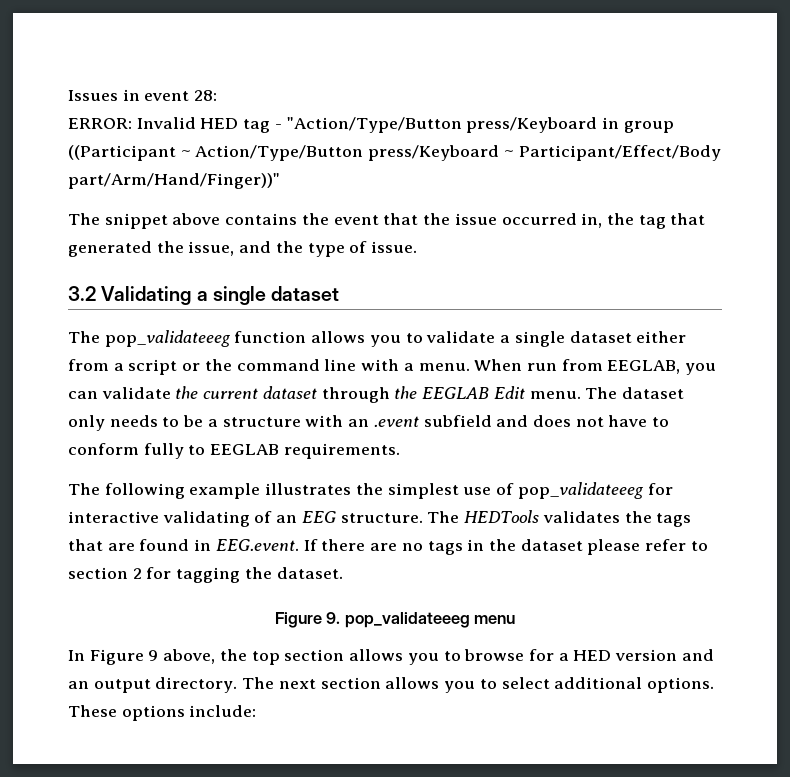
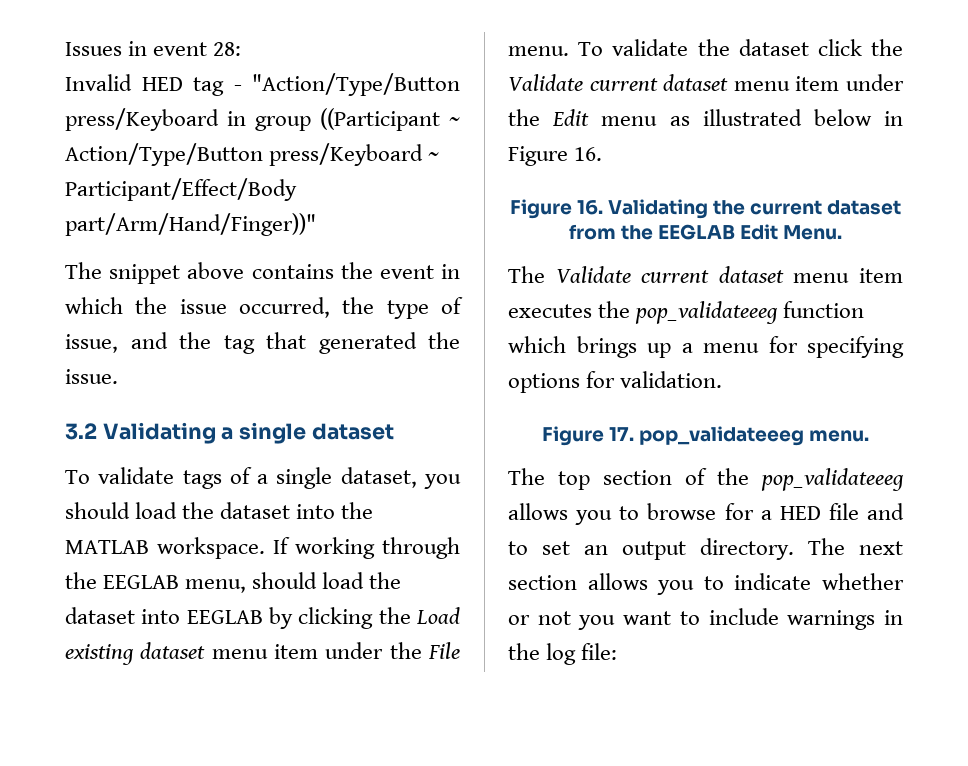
- ERROR: Invalid HED tag - "Action/Type/Button press/Keyboard in group ((Participant ~ Action/Type/Button press/Keyboard ~ Participant/Effect/Body part/Arm/Hand/Finger))"
+ Invalid HED tag - "Action/Type/Button press/Keyboard in group ((Participant ~ Action/Type/Button press/Keyboard ~ Participant/Effect/Body part/Arm/Hand/Finger))"
- The snippet above contains the event that the issue occurred in, the tag that generated the issue, and the type of issue.
+ The snippet above contains the event in which the issue occurred, the type of issue, and the tag that generated the issue.
- The pop_validateeeg function allows you to validate a single dataset either from a script or the command line with a menu. When run from EEGLAB, you can validate the current dataset through the EEGLAB Edit menu. The dataset only needs to be a structure with an .event subfield and does not have to conform fully to EEGLAB requirements.
- The following example illustrates the simplest use of pop_validateeeg for interactive validating of an EEG structure. The HEDTools validates the tags that are found in EEG.event. If there are no tags in the dataset please refer to section 2 for tagging the dataset.
- Figure 9. pop_validateeeg menu
- In Figure 9 above, the top section allows you to browse for a HED version and an output directory.
+ To validate tags of a single dataset, you should load the dataset into the MATLAB workspace. If working through the EEGLAB menu, should load the dataset into EEGLAB by clicking the Load existing dataset menu item under the File menu. To validate the dataset click the Validate current dataset menu item under the Edit menu as illustrated below in Figure 16.
+ Figure 16. Validating the current dataset from the EEGLAB Edit Menu.
+ The Validate current dataset menu item executes the pop_validateeeg function which brings up a menu for specifying options for validation.
+ Figure 17. pop_validateeeg menu.
+ The top section of the pop_validateeeg allows you to browse for a HED file and to set an output directory.
- The next section allows you to select additional options. These options include:
+ The next section allows you to indicate whether or not you want to include warnings in the log file:

